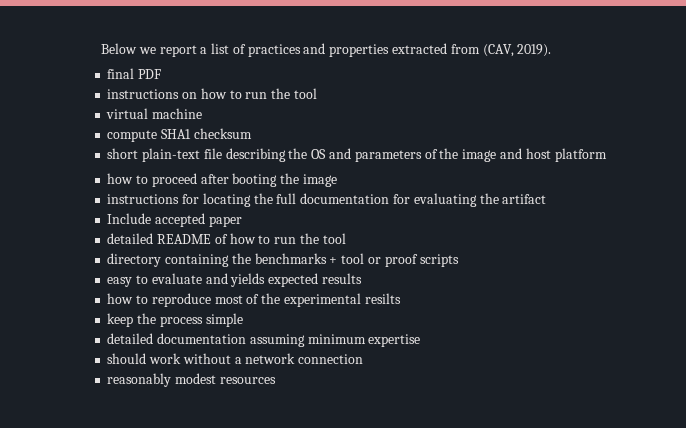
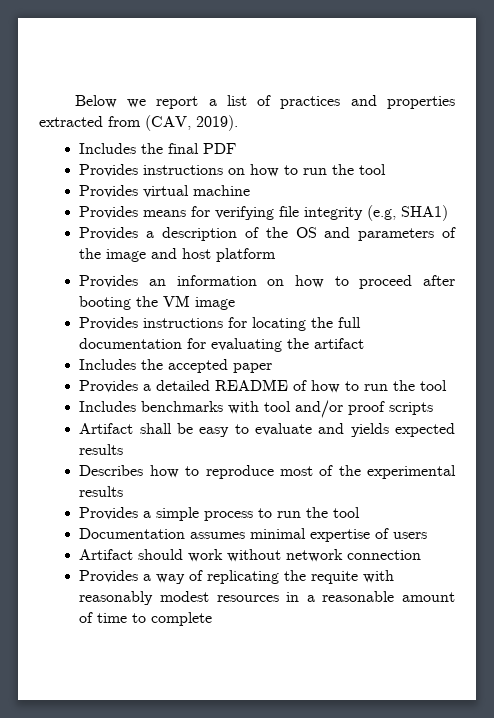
- final PDF
+ Includes the final PDF
- instructions on how to run the tool
+ Provides instructions on how to run the tool
- virtual machine
+ Provides virtual machine
- compute SHA1 checksum
- short plain-text file describing the OS and parameters of the image and host platform
+ Provides means for verifying file integrity (e.g, SHA1)
+ Provides a description of the OS and parameters of the image and host platform
- how to proceed after booting the image
+ Provides an information on how to proceed after booting the VM image
- instructions for locating the full documentation for evaluating the artifact
+ Provides instructions for locating the full documentation for evaluating the artifact
- Include accepted paper
+ Includes the accepted paper
- detailed README of how to run the tool
+ Provides a detailed README of how to run the tool
- directory containing the benchmarks + tool or proof scripts
+ Includes benchmarks with tool and/or proof scripts
- easy to evaluate and yields expected results
+ Artifact shall be easy to evaluate and yields expected results
- how to reproduce most of the experimental resilts
- keep the process simple
- detailed documentation assuming minimum expertise
- should work without a network connection
+ Describes how to reproduce most of the experimental results
+ Provides a simple process to run the tool
+ Documentation assumes minimal expertise of users
+ Artifact should work without network connection
- reasonably modest resources
+ Provides a way of replicating the requite with reasonably modest resources in a reasonable amount of time to complete

